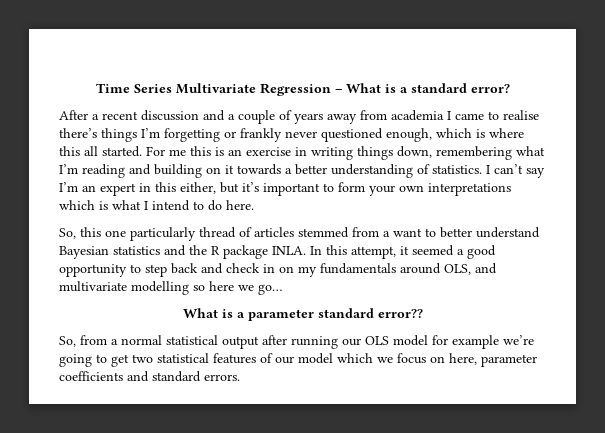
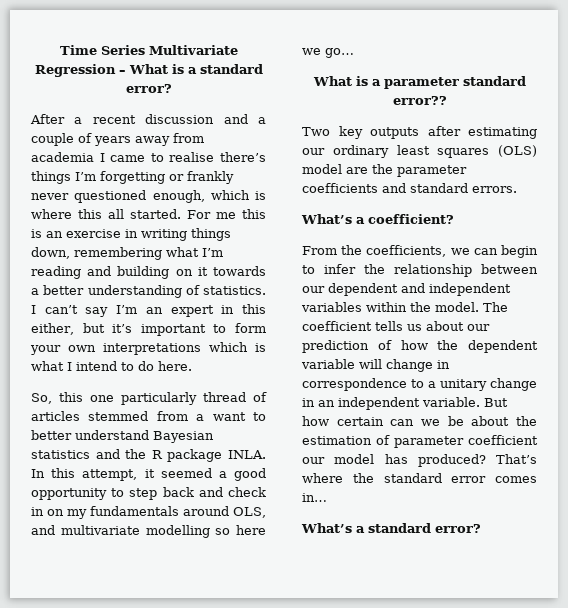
- So, from a normal statistical output after running our OLS model for example we’re going to get two statistical features of our model which we focus on here, parameter coefficients and standard errors.
+ Two key outputs after estimating our ordinary least squares (OLS) model are the parameter coefficients and standard errors.
+ What’s a coefficient?
+ From the coefficients, we can begin to infer the relationship between our dependent and independent variables within the model. The coefficient tells us about our prediction of how the dependent variable will change in correspondence to a unitary change in an independent variable. But how certain can we be about the estimation of parameter coefficient our model has produced? That’s where the standard error comes in…
+ What’s a standard error?

